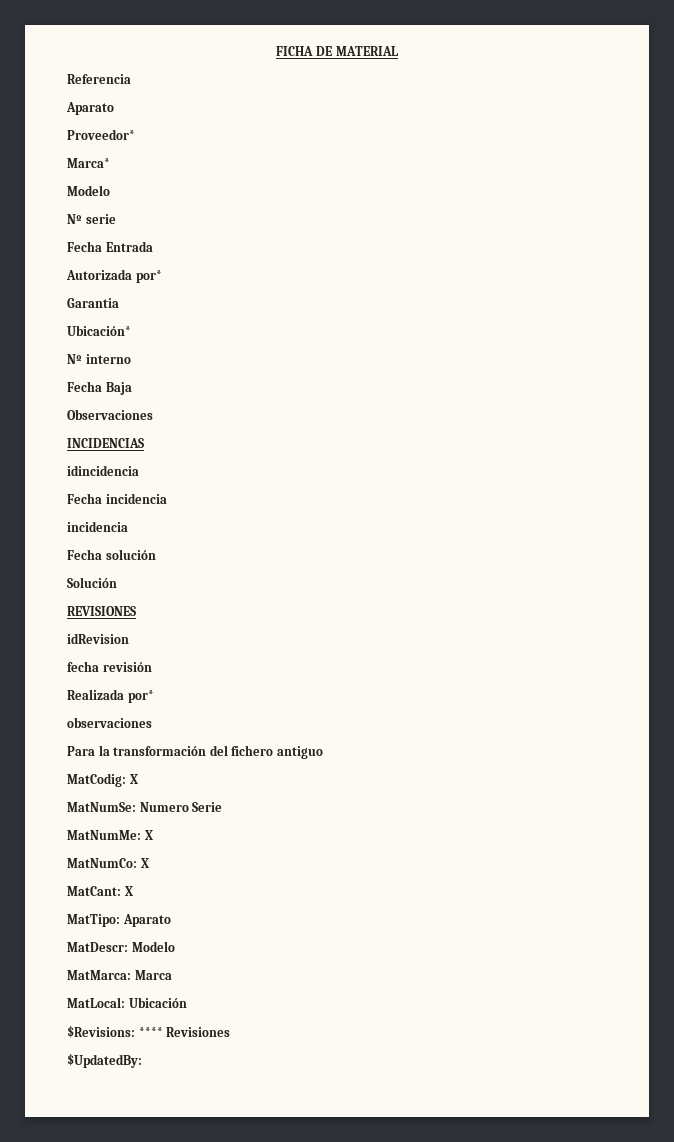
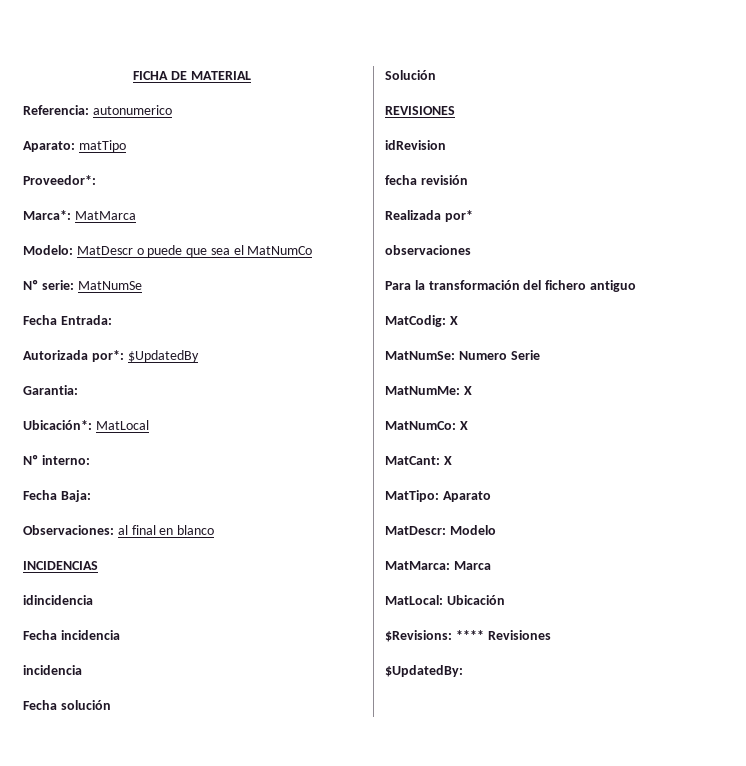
- Referencia
- Aparato
- Proveedor*
- Marca*
- Modelo
- Nº serie
- Fecha Entrada
+ Referencia: autonumerico
+ Aparato: matTipo
+ Proveedor*:
+ Marca*: MatMarca
+ Modelo: MatDescr o puede que sea el MatNumCo
+ Nº serie: MatNumSe
+ Fecha Entrada:
- Autorizada por*
- Garantia
- Ubicación*
- Nº interno
- Fecha Baja
- Observaciones
+ Autorizada por*: $UpdatedBy
+ Garantia:
+ Ubicación*: MatLocal
+ Nº interno:
+ Fecha Baja:
+ Observaciones: al final en blanco

